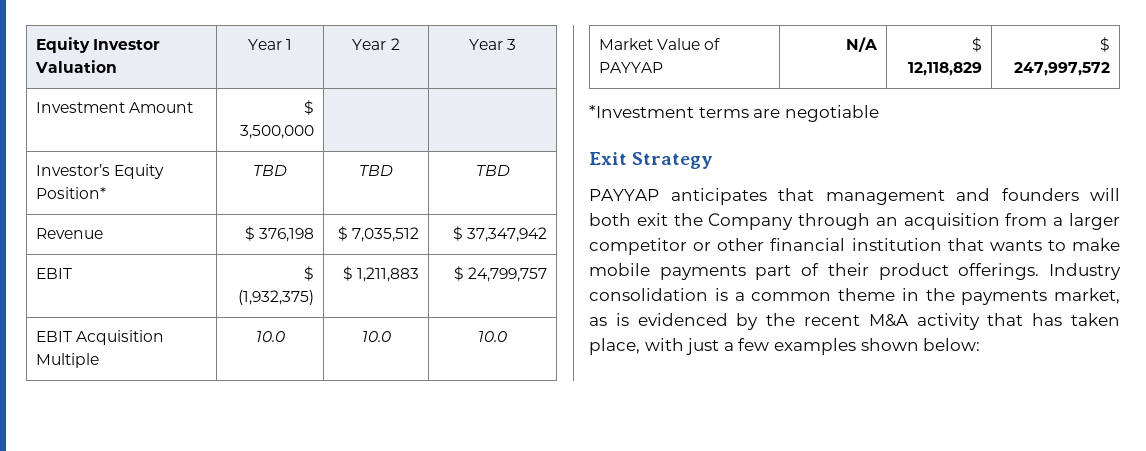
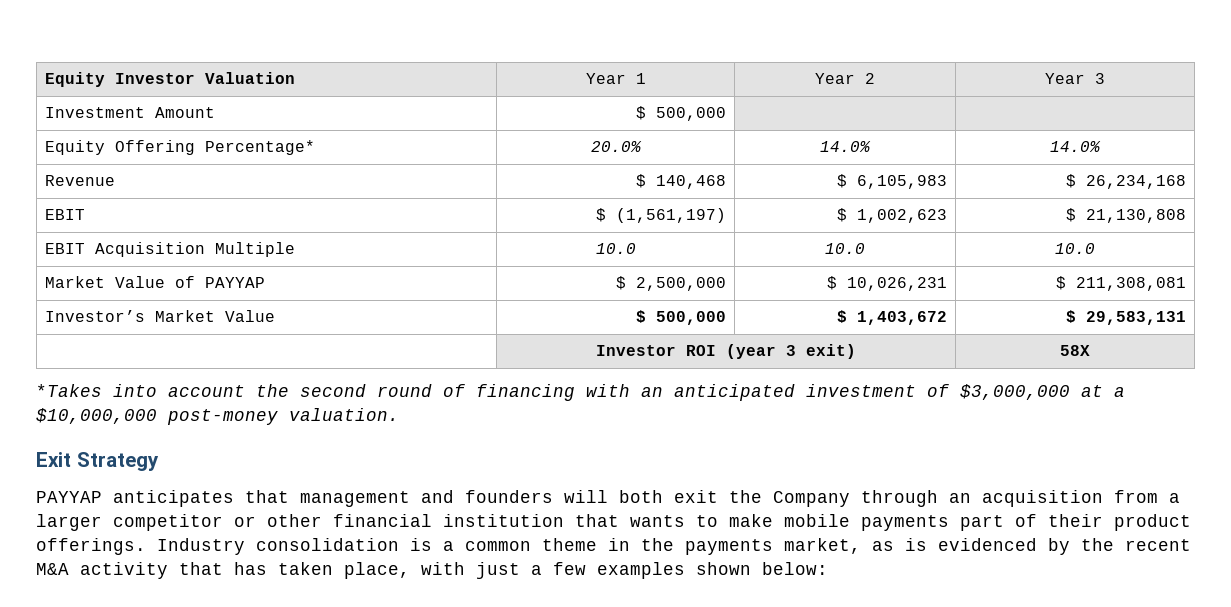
- Investment Amount | $ 3,500,000 | |
- Investor’s Equity Position* | TBD | TBD | TBD
+ Investment Amount | $ 500,000 | |
+ Equity Offering Percentage* | 20.0% | 14.0% | 14.0%
- Revenue | $ 376,198 | $ 7,035,512 | $ 37,347,942
+ Revenue | $ 140,468 | $ 6,105,983 | $ 26,234,168
- EBIT | $ (1,932,375) | $ 1,211,883 | $ 24,799,757
+ EBIT | $ (1,561,197) | $ 1,002,623 | $ 21,130,808
- Market Value of PAYYAP | N/A | $ 12,118,829 | $ 247,997,572
- *Investment terms are negotiable
+ Market Value of PAYYAP | $ 2,500,000 | $ 10,026,231 | $ 211,308,081
+ Investor’s Market Value | $ 500,000 | $ 1,403,672 | $ 29,583,131
+ | Investor ROI (year 3 exit) | 58X
+ *Takes into account the second round of financing with an anticipated investment of $3,000,000 at a $10,000,000 post-money valuation.

